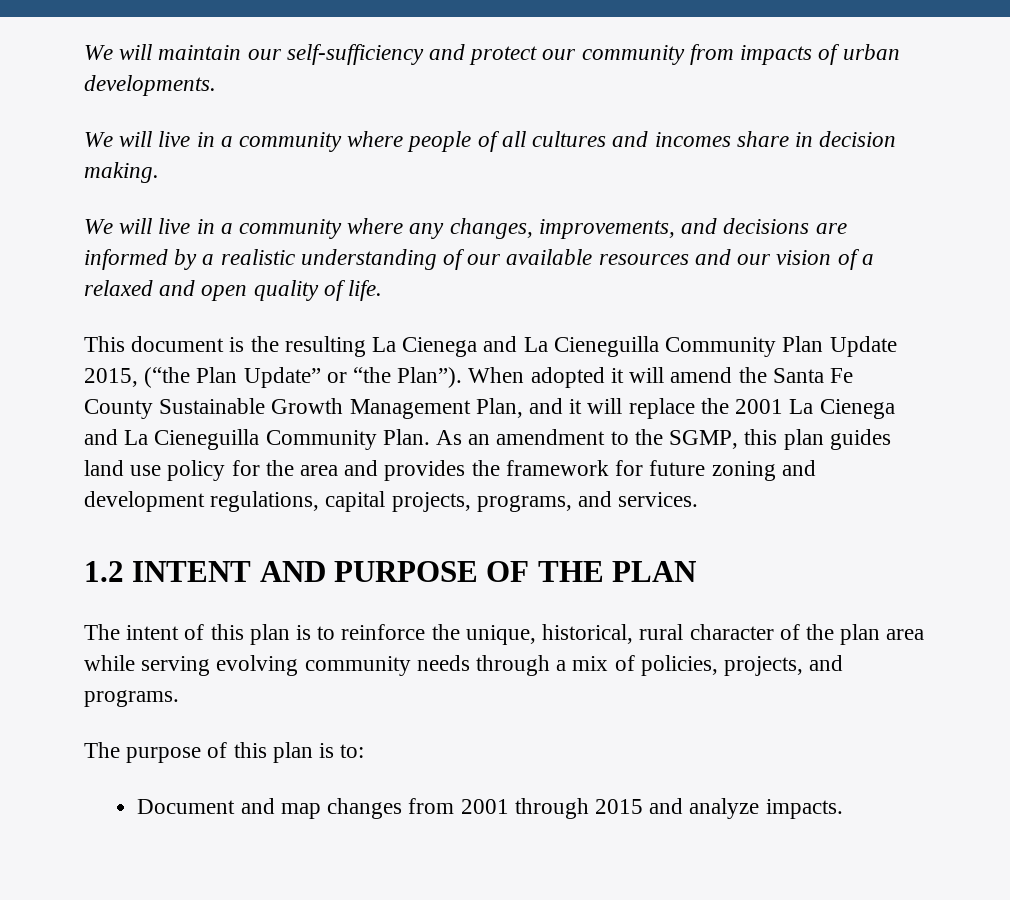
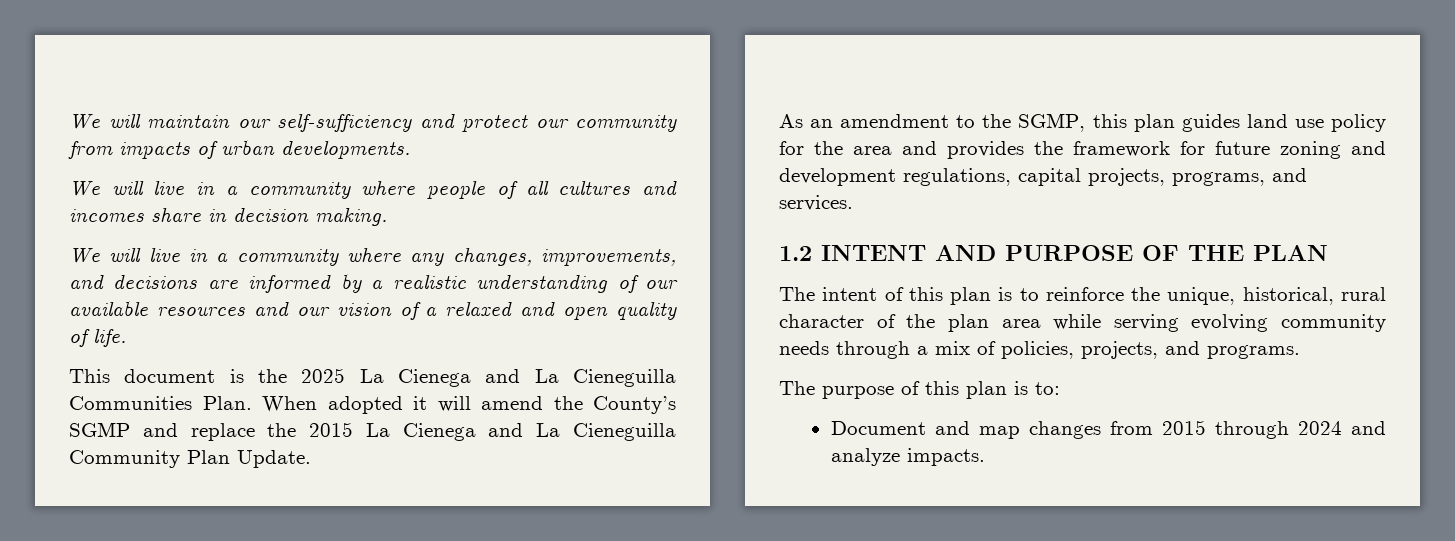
- This document is the resulting La Cienega and La Cieneguilla Community Plan Update 2015, (“the Plan Update” or “the Plan”). When adopted it will amend the Santa Fe County Sustainable Growth Management Plan, and it will replace the 2001 La Cienega and La Cieneguilla Community Plan. As an amendment to the SGMP, this plan guides land use policy for the area and provides the framework for future zoning and development regulations, capital projects, programs, and services.
+ This document is the 2025 La Cienega and La Cieneguilla Communities Plan. When adopted it will amend the County’s SGMP and replace the 2015 La Cienega and La Cieneguilla Community Plan Update.
+ As an amendment to the SGMP, this plan guides land use policy for the area and provides the framework for future zoning and development regulations, capital projects, programs, and services.
- Document and map changes from 2001 through 2015 and analyze impacts.
+ Document and map changes from 2015 through 2024 and analyze impacts.

